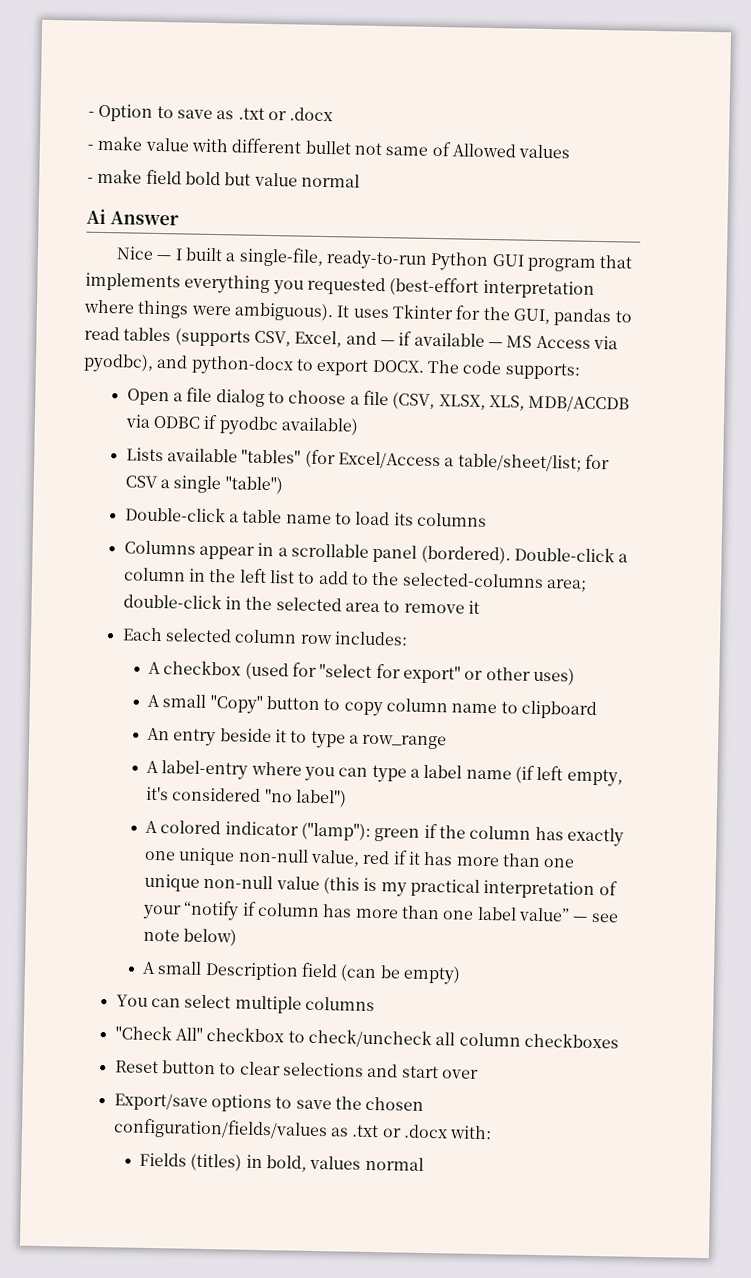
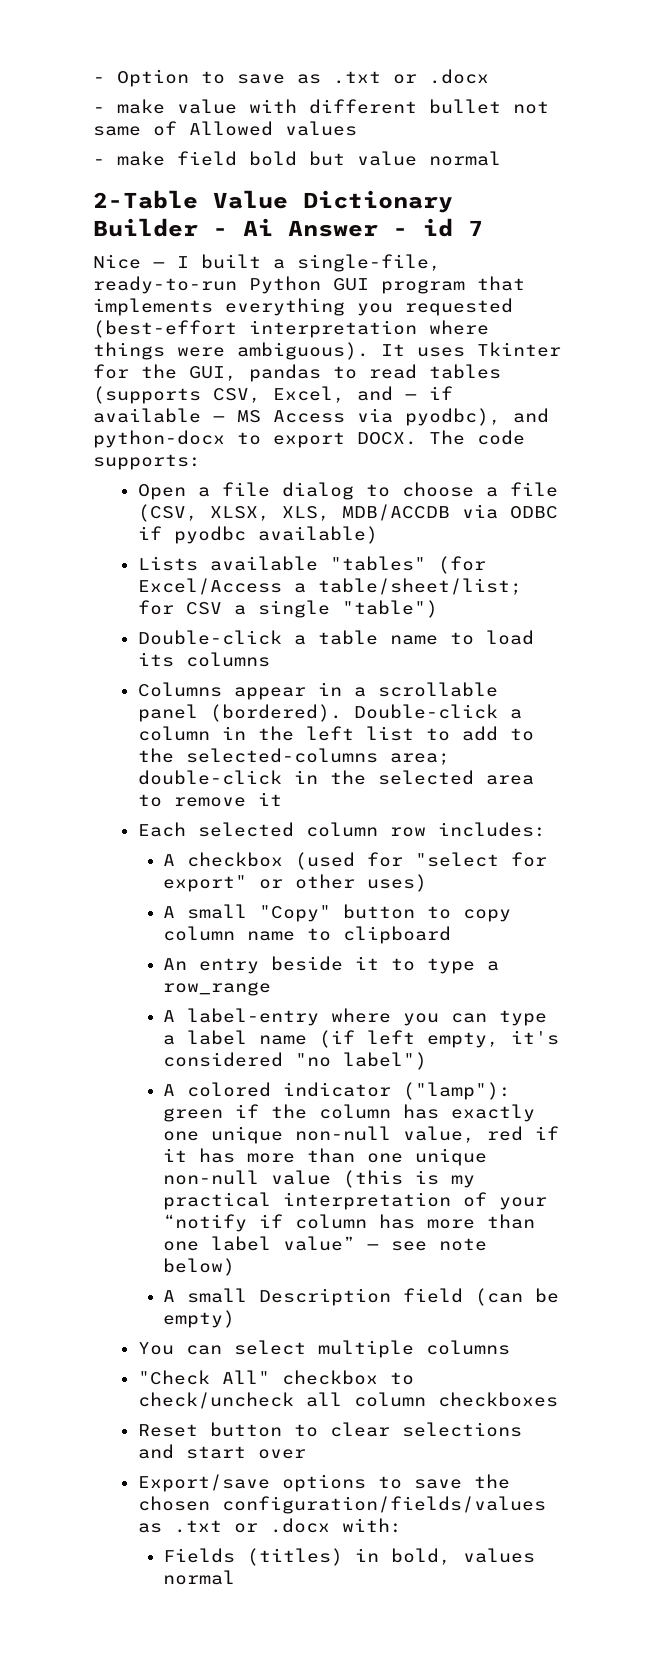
- Ai Answer
+ 2-Table Value Dictionary Builder - Ai Answer - id 7

